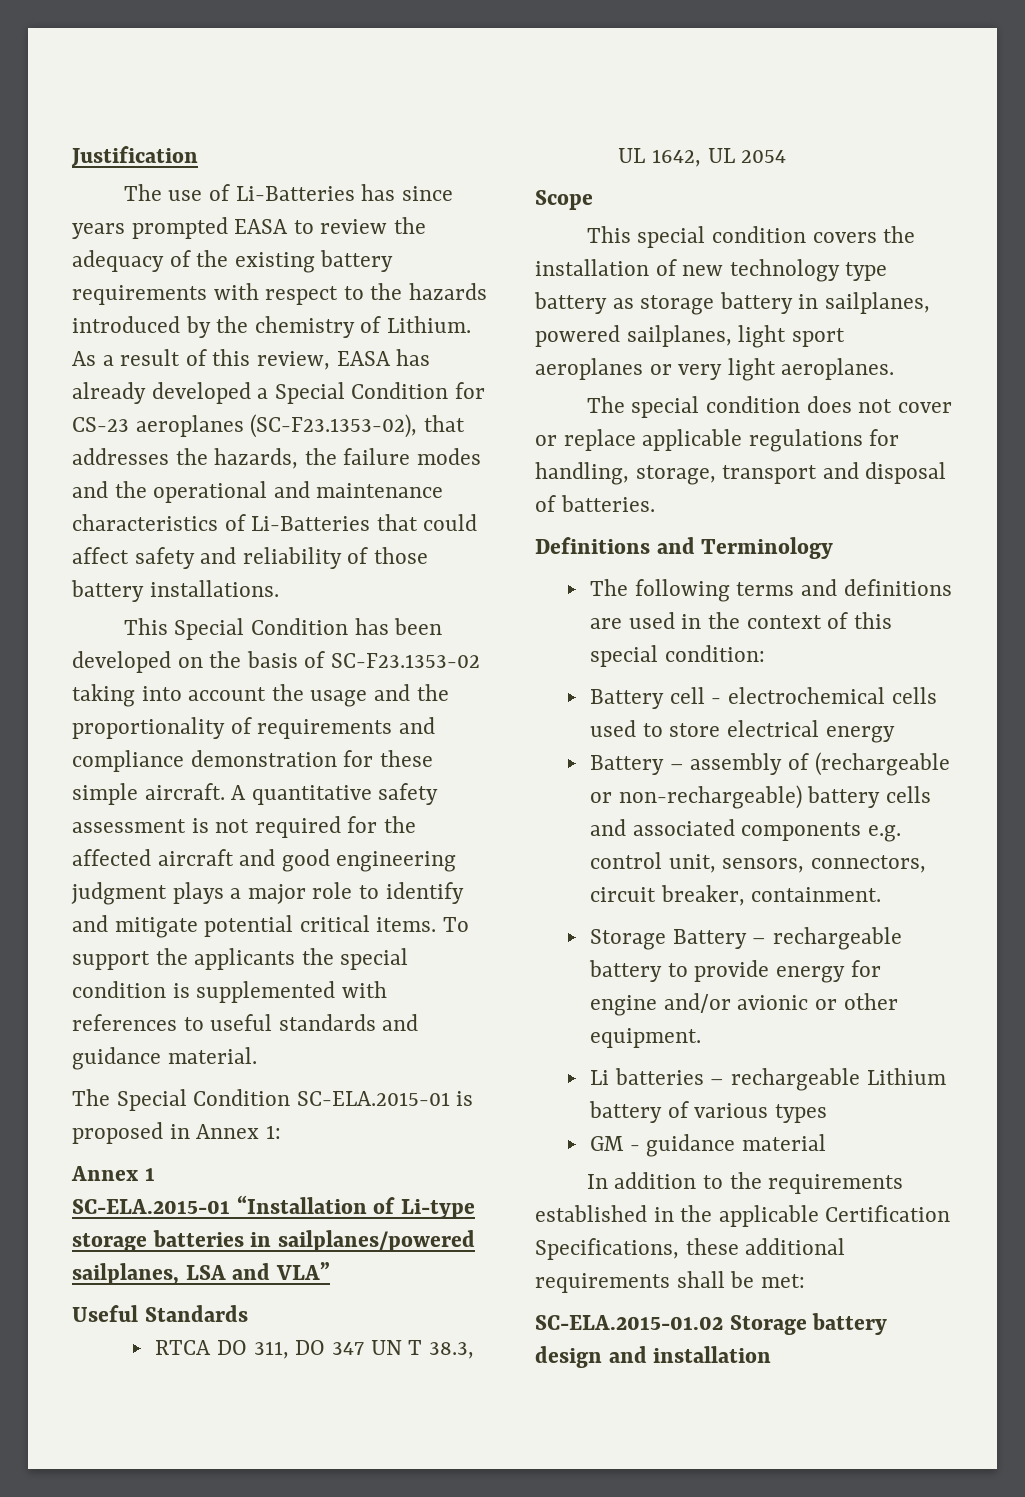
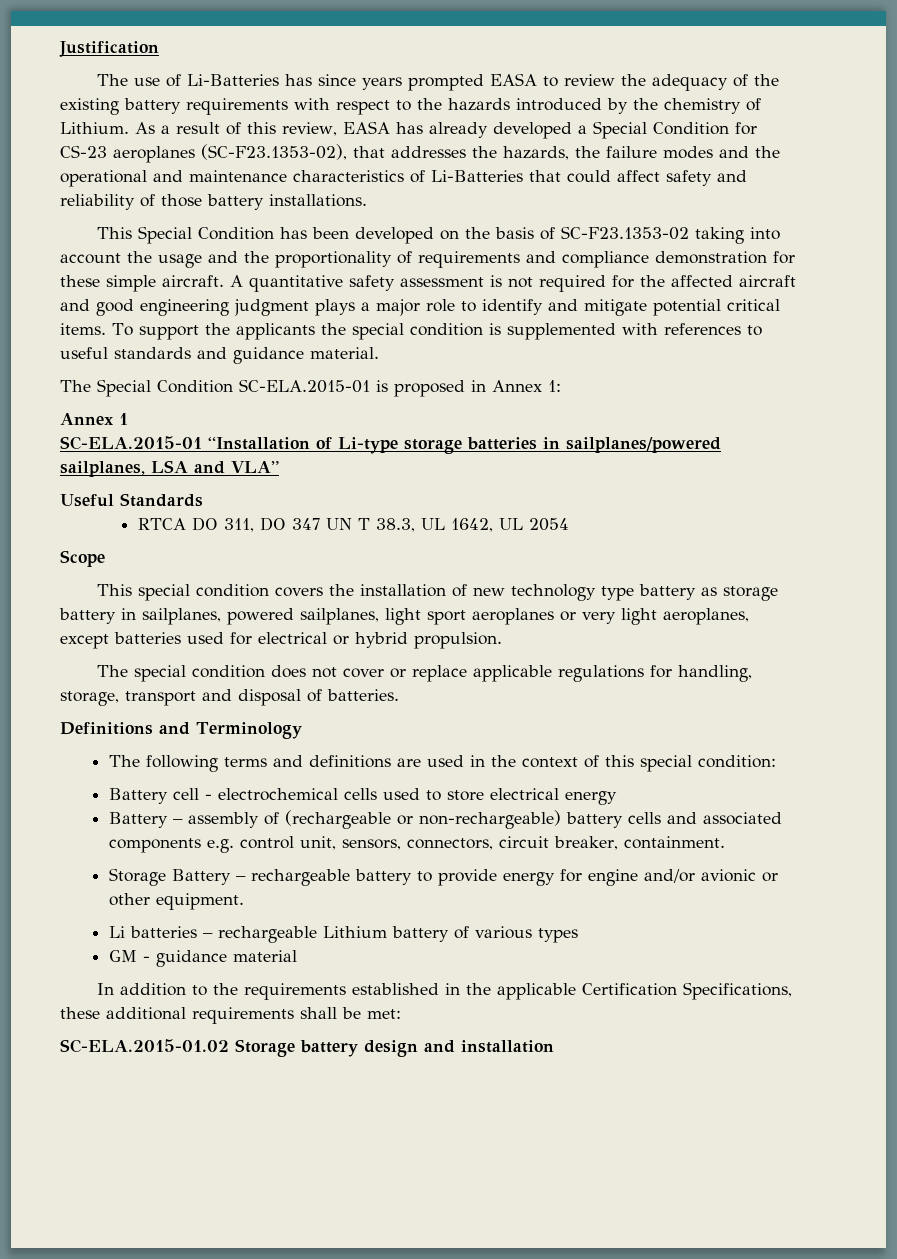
- This special condition covers the installation of new technology type battery as storage battery in sailplanes, powered sailplanes, light sport aeroplanes or very light aeroplanes.
+ This special condition covers the installation of new technology type battery as storage battery in sailplanes, powered sailplanes, light sport aeroplanes or very light aeroplanes, except batteries used for electrical or hybrid propulsion.

